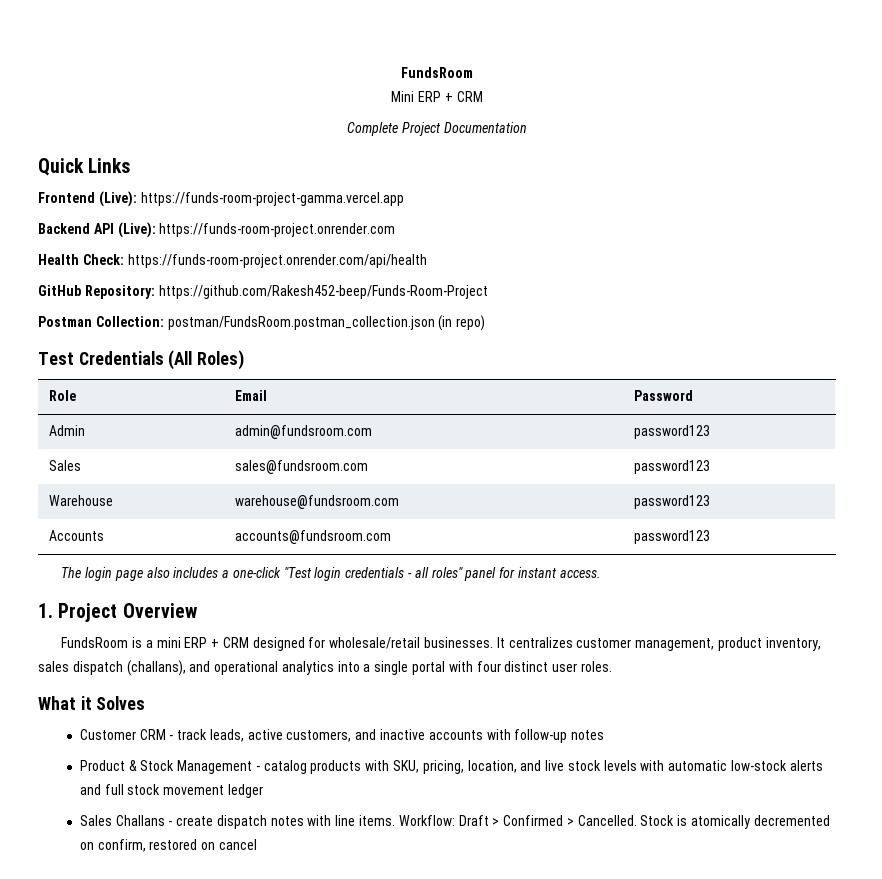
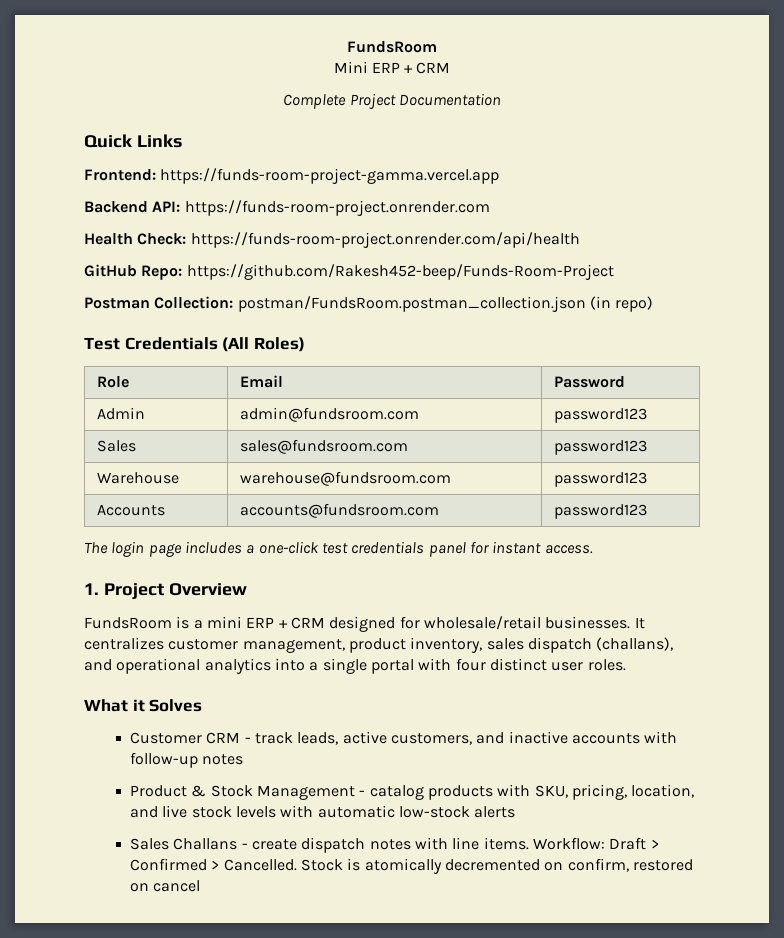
- Frontend (Live): https://funds-room-project-gamma.vercel.app
+ Frontend: https://funds-room-project-gamma.vercel.app
- Backend API (Live): https://funds-room-project.onrender.com
+ Backend API: https://funds-room-project.onrender.com
- GitHub Repository: https://github.com/Rakesh452-beep/Funds-Room-Project
+ GitHub Repo: https://github.com/Rakesh452-beep/Funds-Room-Project
- The login page also includes a one-click "Test login credentials - all roles" panel for instant access.
+ The login page includes a one-click test credentials panel for instant access.
- Product & Stock Management - catalog products with SKU, pricing, location, and live stock levels with automatic low-stock alerts and full stock movement ledger
+ Product & Stock Management - catalog products with SKU, pricing, location, and live stock levels with automatic low-stock alerts

